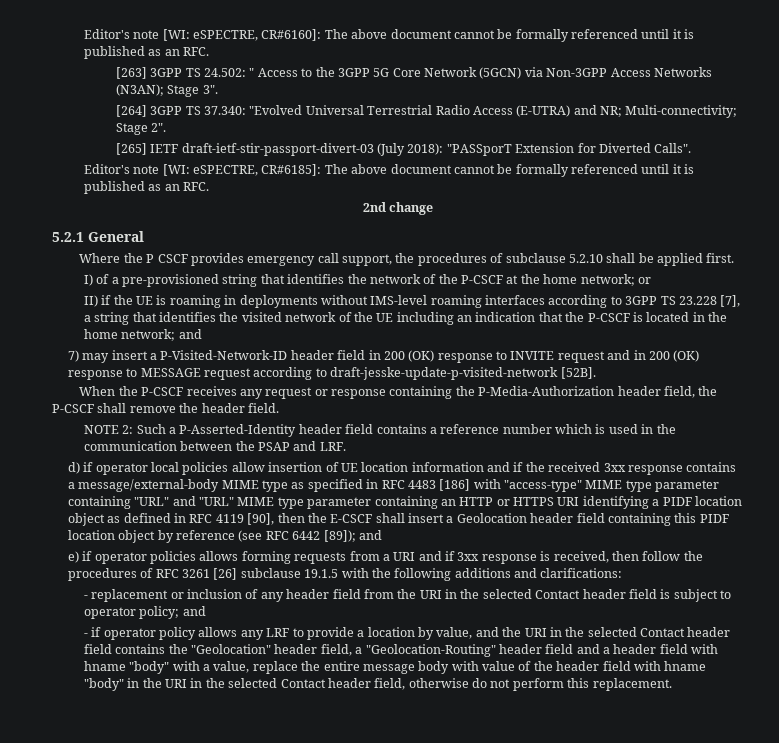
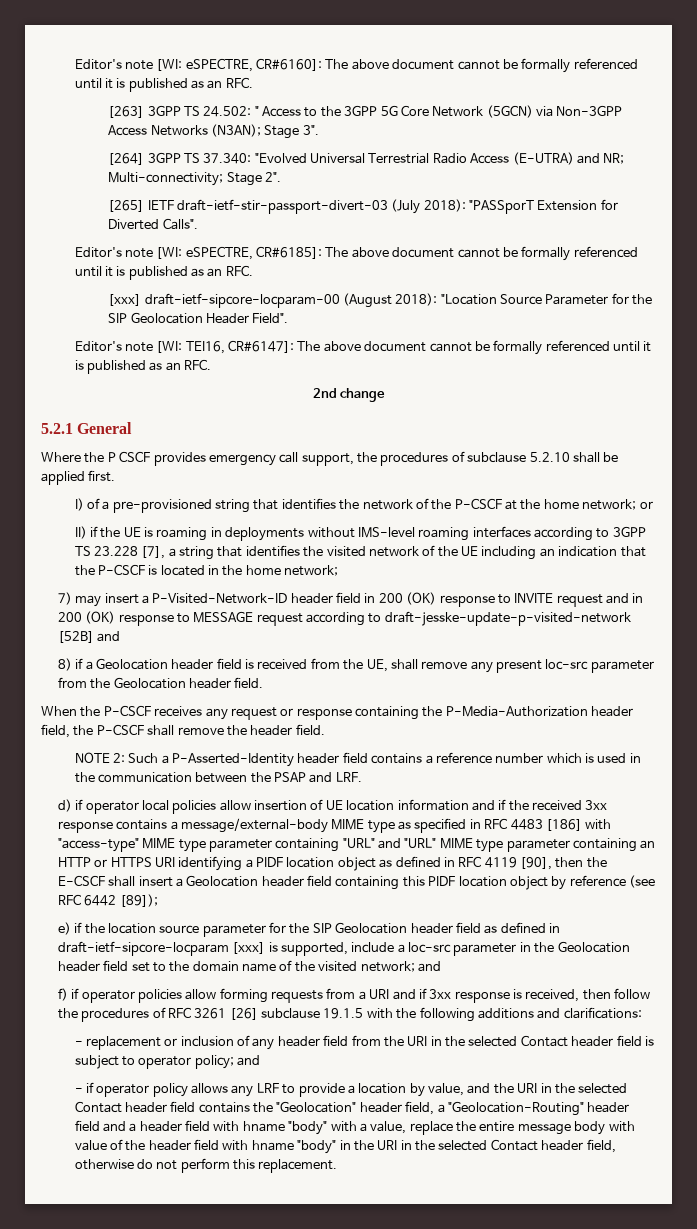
+ [xxx] draft-ietf-sipcore-locparam-00 (August 2018): "Location Source Parameter for the SIP Geolocation Header Field".
+ Editor's note [WI: TEI16, CR#6147]: The above document cannot be formally referenced until it is published as an RFC.
- II) if the UE is roaming in deployments without IMS-level roaming interfaces according to 3GPP TS 23.228 [7], a string that identifies the visited network of the UE including an indication that the P-CSCF is located in the home network; and
+ II) if the UE is roaming in deployments without IMS-level roaming interfaces according to 3GPP TS 23.228 [7], a string that identifies the visited network of the UE including an indication that the P-CSCF is located in the home network;
- 7) may insert a P-Visited-Network-ID header field in 200 (OK) response to INVITE request and in 200 (OK) response to MESSAGE request according to draft-jesske-update-p-visited-network [52B].
+ 7) may insert a P-Visited-Network-ID header field in 200 (OK) response to INVITE request and in 200 (OK) response to MESSAGE request according to draft-jesske-update-p-visited-network [52B] and
+ 8) if a Geolocation header field is received from the UE, shall remove any present loc-src parameter from the Geolocation header field.
- d) if operator local policies allow insertion of UE location information and if the received 3xx response contains a message/external-body MIME type as specified in RFC 4483 [186] with "access-type" MIME type parameter containing "URL" and "URL" MIME type parameter containing an HTTP or HTTPS URI identifying a PIDF location object as defined in RFC 4119 [90], then the E-CSCF shall insert a Geolocation header field containing this PIDF location object by reference (see RFC 6442 [89]); and
+ d) if operator local policies allow insertion of UE location information and if the received 3xx response contains a message/external-body MIME type as specified in RFC 4483 [186] with "access-type" MIME type parameter containing "URL" and "URL" MIME type parameter containing an HTTP or HTTPS URI identifying a PIDF location object as defined in RFC 4119 [90], then the E-CSCF shall insert a Geolocation header field containing this PIDF location object by reference (see RFC 6442 [89]);
- e) if operator policies allows forming requests from a URI and if 3xx response is received, then follow the procedures of RFC 3261 [26] subclause 19.1.5 with the following additions and clarifications:
+ e) if the location source parameter for the SIP Geolocation header field as defined in draft-ietf-sipcore-locparam [xxx] is supported, include a loc-src parameter in the Geolocation header field set to the domain name of the visited network; and
+ f) if operator policies allow forming requests from a URI and if 3xx response is received, then follow the procedures of RFC 3261 [26] subclause 19.1.5 with the following additions and clarifications:

